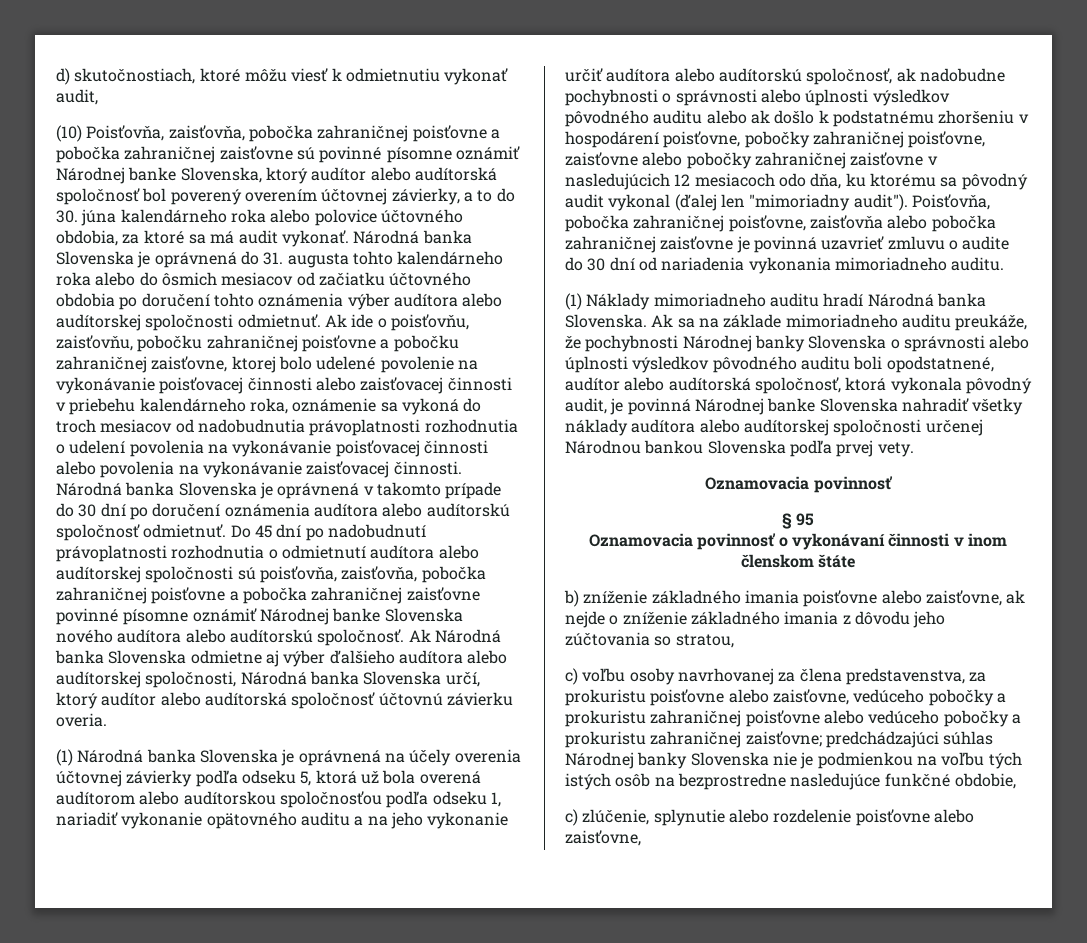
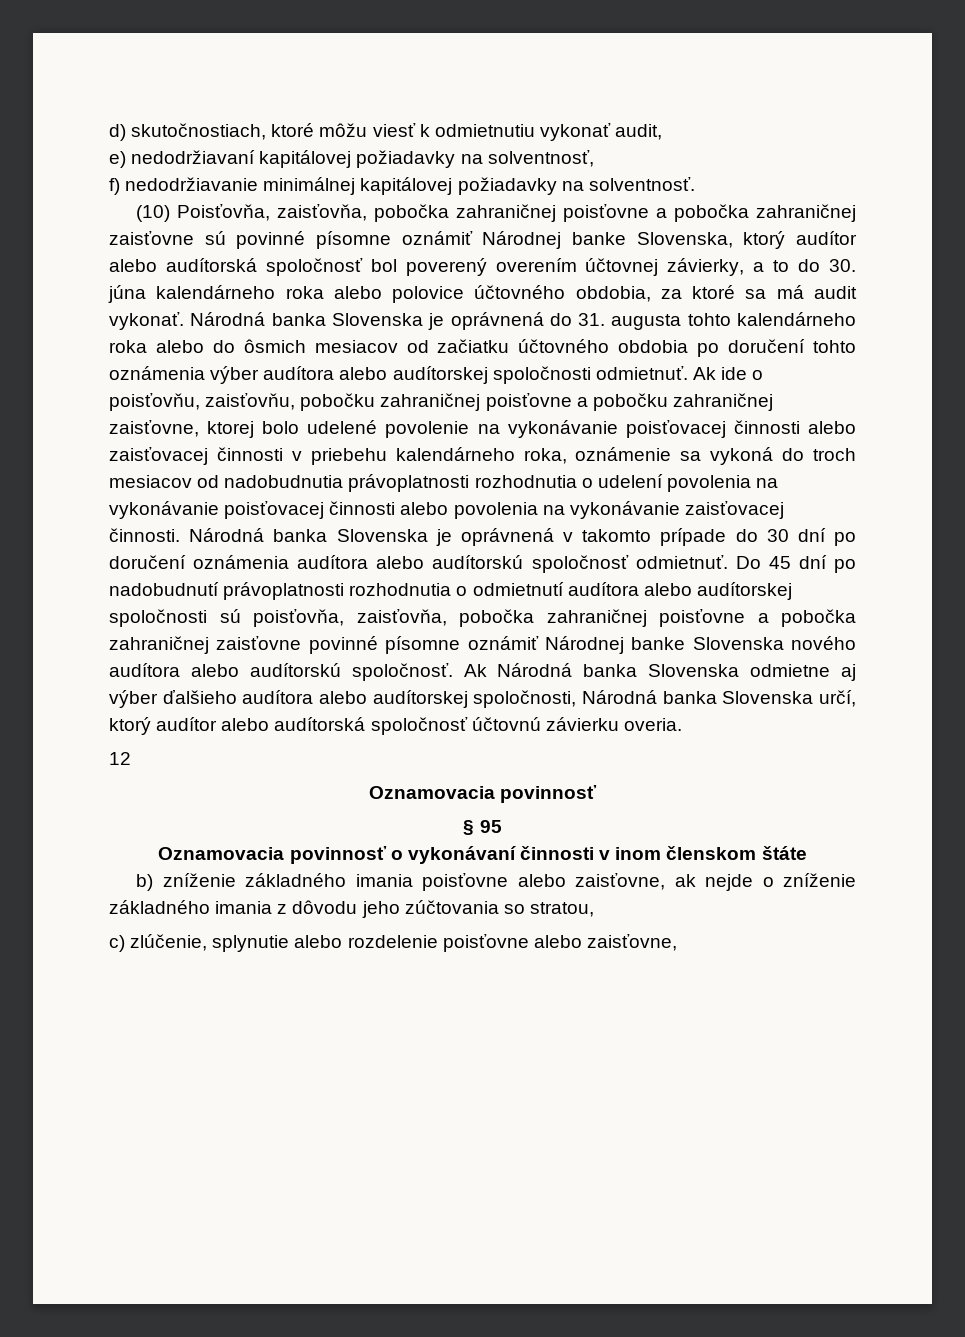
+ e) nedodržiavaní kapitálovej požiadavky na solventnosť,
+ f) nedodržiavanie minimálnej kapitálovej požiadavky na solventnosť.
- (1) Národná banka Slovenska je oprávnená na účely overenia účtovnej závierky podľa odseku 5, ktorá už bola overená audítorom alebo audítorskou spoločnosťou podľa odseku 1, nariadiť vykonanie opätovného auditu a na jeho vykonanie určiť audítora alebo audítorskú spoločnosť, ak nadobudne pochybnosti o správnosti alebo úplnosti výsledkov pôvodného auditu alebo ak došlo k podstatnému zhoršeniu v hospodárení poisťovne, pobočky zahraničnej poisťovne, zaisťovne alebo pobočky zahraničnej zaisťovne v nasledujúcich 12 mesiacoch odo dňa, ku ktorému sa pôvodný audit vykonal (ďalej len "mimoriadny audit"). Poisťovňa, pobočka zahraničnej poisťovne, zaisťovňa alebo pobočka zahraničnej zaisťovne je povinná uzavrieť zmluvu o audite do 30 dní od nariadenia vykonania mimoriadneho auditu.
- (1) Náklady mimoriadneho auditu hradí Národná banka Slovenska. Ak sa na základe mimoriadneho auditu preukáže, že pochybnosti Národnej banky Slovenska o správnosti alebo úplnosti výsledkov pôvodného auditu boli opodstatnené, audítor alebo audítorská spoločnosť, ktorá vykonala pôvodný audit, je povinná Národnej banke Slovenska nahradiť všetky náklady audítora alebo audítorskej spoločnosti určenej Národnou bankou Slovenska podľa prvej vety.
+ 12
- c) voľbu osoby navrhovanej za člena predstavenstva, za prokuristu poisťovne alebo zaisťovne, vedúceho pobočky a prokuristu zahraničnej poisťovne alebo vedúceho pobočky a prokuristu zahraničnej zaisťovne; predchádzajúci súhlas Národnej banky Slovenska nie je podmienkou na voľbu tých istých osôb na bezprostredne nasledujúce funkčné obdobie,

